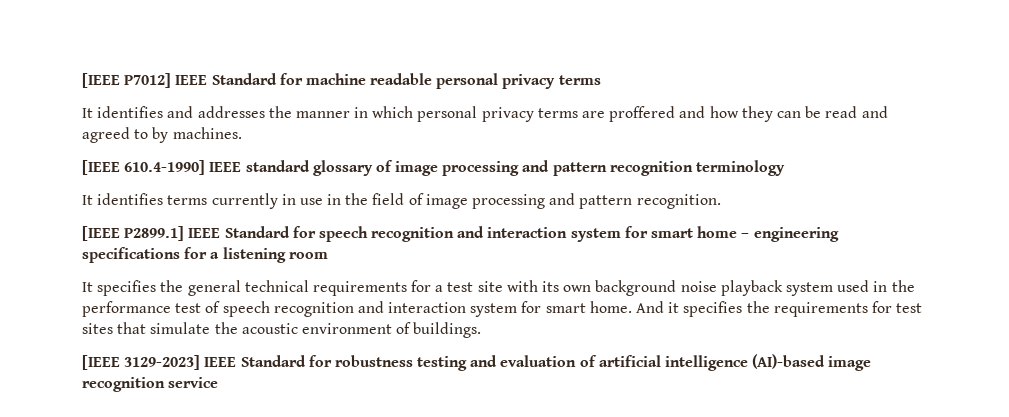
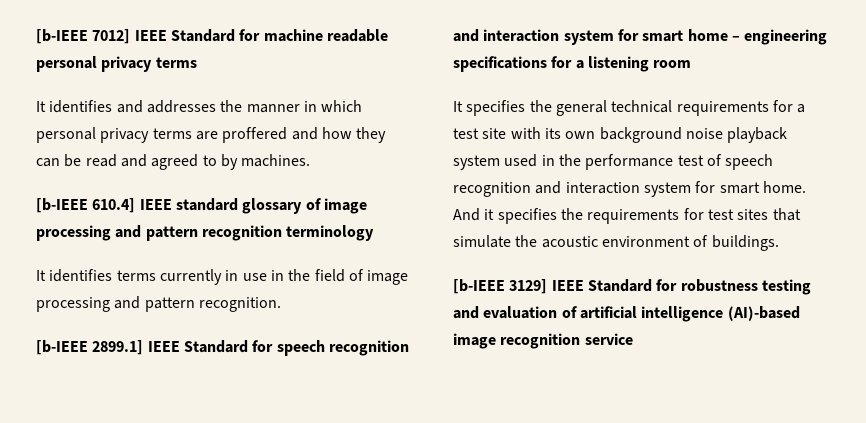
- [IEEE P7012] IEEE Standard for machine readable personal privacy terms
+ [b-IEEE 7012] IEEE Standard for machine readable personal privacy terms
- [IEEE 610.4-1990] IEEE standard glossary of image processing and pattern recognition terminology
+ [b-IEEE 610.4] IEEE standard glossary of image processing and pattern recognition terminology
- [IEEE P2899.1] IEEE Standard for speech recognition and interaction system for smart home – engineering specifications for a listening room
+ [b-IEEE 2899.1] IEEE Standard for speech recognition and interaction system for smart home – engineering specifications for a listening room
- [IEEE 3129-2023] IEEE Standard for robustness testing and evaluation of artificial intelligence (AI)-based image recognition service
+ [b-IEEE 3129] IEEE Standard for robustness testing and evaluation of artificial intelligence (AI)-based image recognition service

